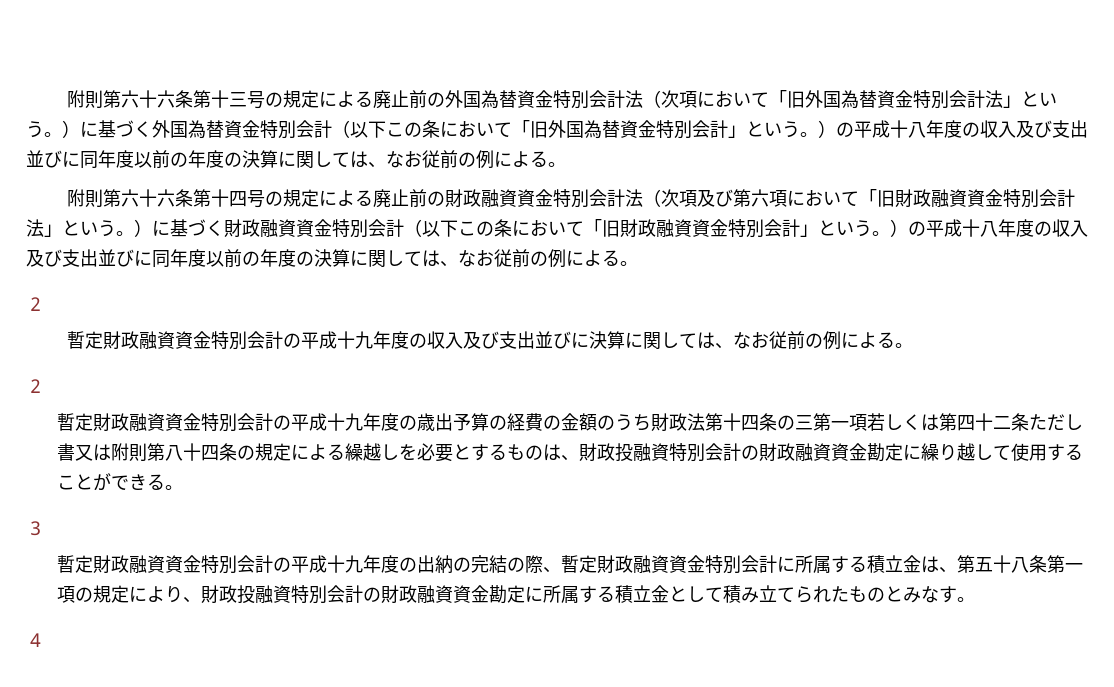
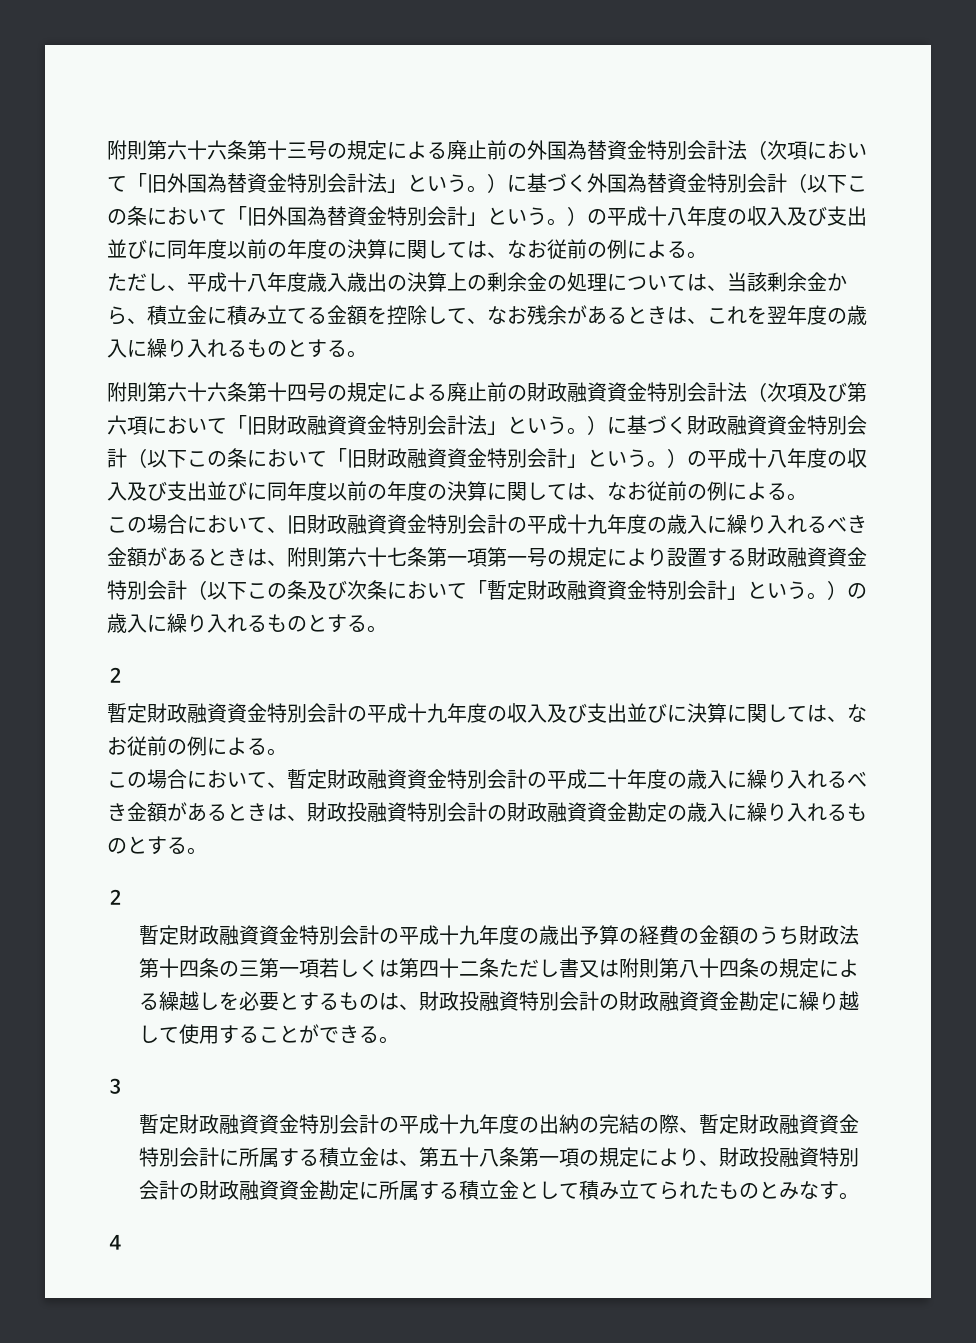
+ ただし、平成十八年度歳入歳出の決算上の剰余金の処理については、当該剰余金から、積立金に積み立てる金額を控除して、なお残余があるときは、これを翌年度の歳入に繰り入れるものとする。
+ この場合において、旧財政融資資金特別会計の平成十九年度の歳入に繰り入れるべき金額があるときは、附則第六十七条第一項第一号の規定により設置する財政融資資金特別会計（以下この条及び次条において「暫定財政融資資金特別会計」という。）の歳入に繰り入れるものとする。
+ この場合において、暫定財政融資資金特別会計の平成二十年度の歳入に繰り入れるべき金額があるときは、財政投融資特別会計の財政融資資金勘定の歳入に繰り入れるものとする。

